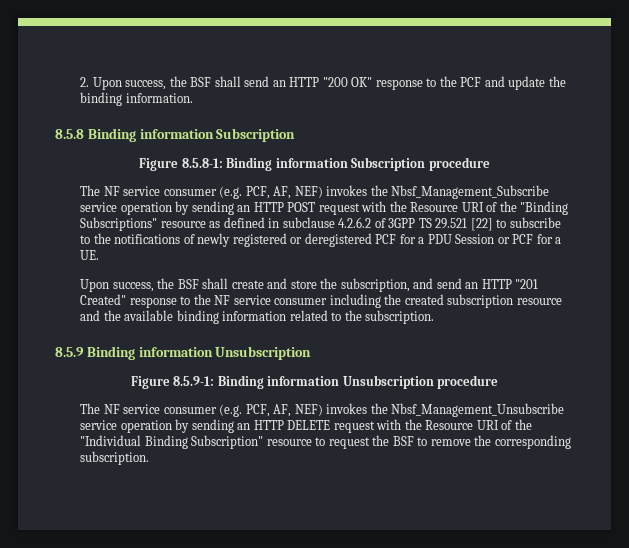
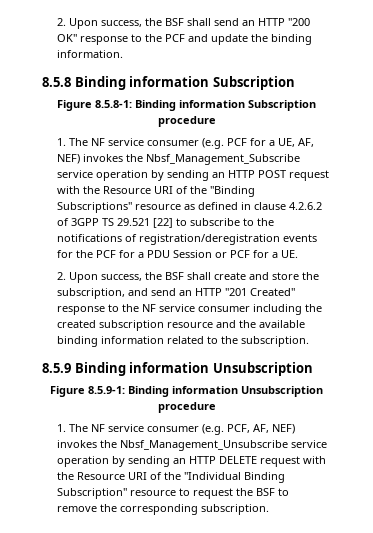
- The NF service consumer (e.g. PCF, AF, NEF) invokes the Nbsf_Management_Subscribe service operation by sending an HTTP POST request with the Resource URI of the "Binding Subscriptions" resource as defined in subclause 4.2.6.2 of 3GPP TS 29.521 [22] to subscribe to the notifications of newly registered or deregistered PCF for a PDU Session or PCF for a UE.
+ 1. The NF service consumer (e.g. PCF for a UE, AF, NEF) invokes the Nbsf_Management_Subscribe service operation by sending an HTTP POST request with the Resource URI of the "Binding Subscriptions" resource as defined in clause 4.2.6.2 of 3GPP TS 29.521 [22] to subscribe to the notifications of registration/deregistration events for the PCF for a PDU Session or PCF for a UE.
- Upon success, the BSF shall create and store the subscription, and send an HTTP "201 Created" response to the NF service consumer including the created subscription resource and the available binding information related to the subscription.
+ 2. Upon success, the BSF shall create and store the subscription, and send an HTTP "201 Created" response to the NF service consumer including the created subscription resource and the available binding information related to the subscription.
- The NF service consumer (e.g. PCF, AF, NEF) invokes the Nbsf_Management_Unsubscribe service operation by sending an HTTP DELETE request with the Resource URI of the "Individual Binding Subscription" resource to request the BSF to remove the corresponding subscription.
+ 1. The NF service consumer (e.g. PCF, AF, NEF) invokes the Nbsf_Management_Unsubscribe service operation by sending an HTTP DELETE request with the Resource URI of the "Individual Binding Subscription" resource to request the BSF to remove the corresponding subscription.

